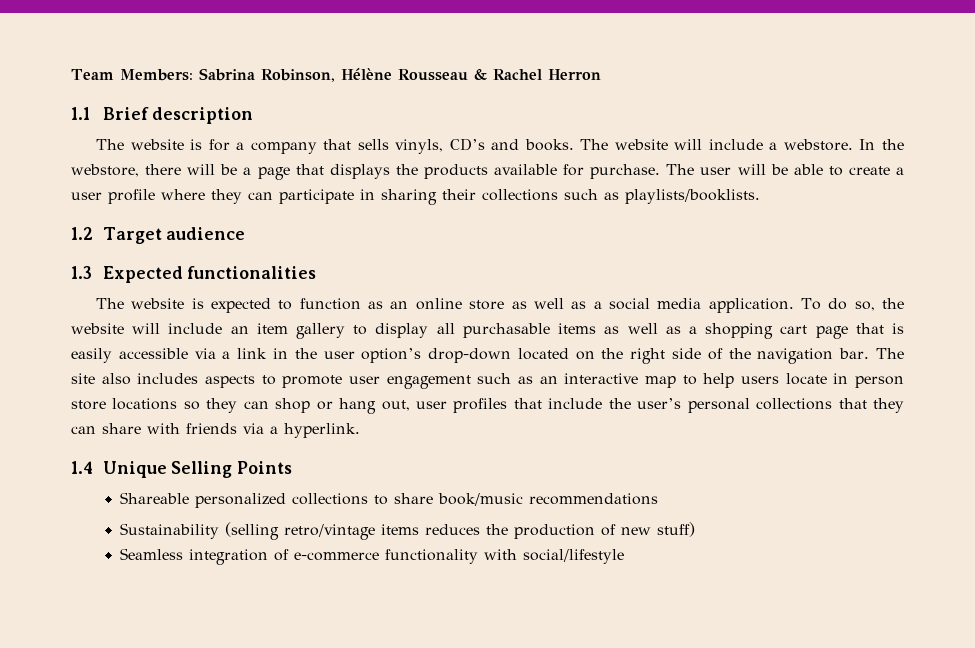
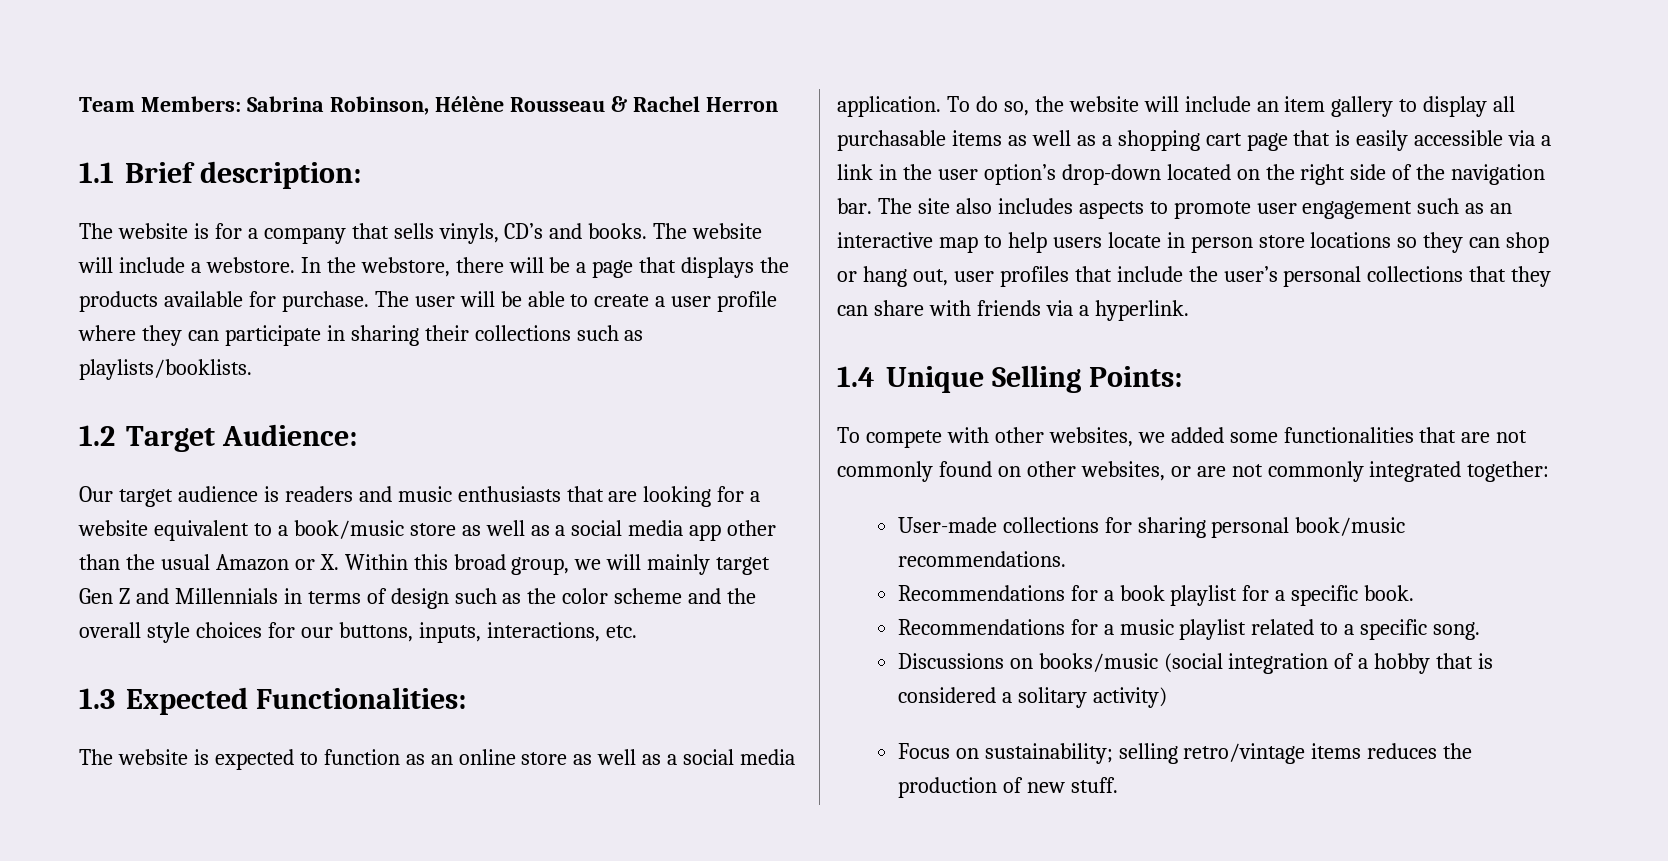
- 1.1 Brief description
+ 1.1 Brief description:
- 1.2 Target audience
+ 1.2 Target Audience:
+ Our target audience is readers and music enthusiasts that are looking for a website equivalent to a book/music store as well as a social media app other than the usual Amazon or X. Within this broad group, we will mainly target Gen Z and Millennials in terms of design such as the color scheme and the overall style choices for our buttons, inputs, interactions, etc.
- 1.3 Expected functionalities
+ 1.3 Expected Functionalities:
- 1.4 Unique Selling Points
- Shareable personalized collections to share book/music recommendations
- Sustainability (selling retro/vintage items reduces the production of new stuff)
- Seamless integration of e-commerce functionality with social/lifestyle
+ 1.4 Unique Selling Points:
+ To compete with other websites, we added some functionalities that are not commonly found on other websites, or are not commonly integrated together:
+ User-made collections for sharing personal book/music recommendations.
+ Recommendations for a book playlist for a specific book.
+ Recommendations for a music playlist related to a specific song.
+ Discussions on books/music (social integration of a hobby that is considered a solitary activity)
+ Focus on sustainability; selling retro/vintage items reduces the production of new stuff.

